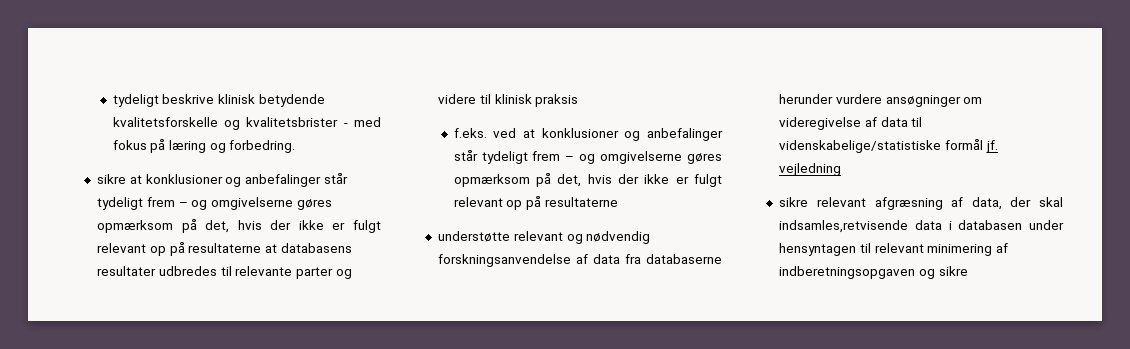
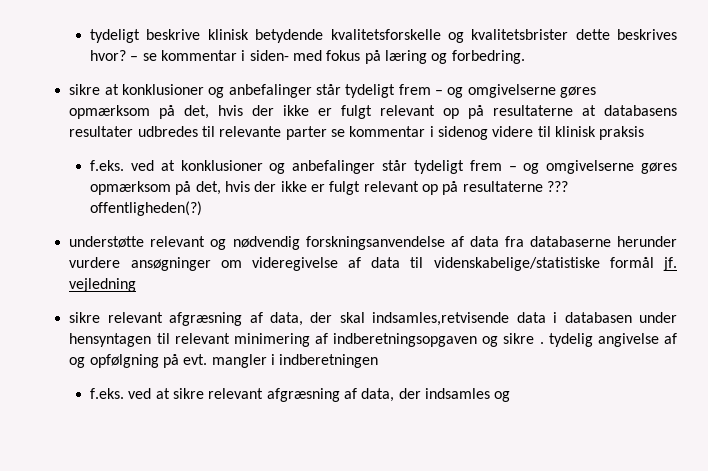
- tydeligt beskrive klinisk betydende kvalitetsforskelle og kvalitetsbrister - med fokus på læring og forbedring.
+ tydeligt beskrive klinisk betydende kvalitetsforskelle og kvalitetsbrister dette beskrives hvor? – se kommentar i siden- med fokus på læring og forbedring.
- sikre at konklusioner og anbefalinger står tydeligt frem – og omgivelserne gøres opmærksom på det, hvis der ikke er fulgt relevant op på resultaterne at databasens resultater udbredes til relevante parter og videre til klinisk praksis
+ sikre at konklusioner og anbefalinger står tydeligt frem – og omgivelserne gøres opmærksom på det, hvis der ikke er fulgt relevant op på resultaterne at databasens resultater udbredes til relevante parter se kommentar i sidenog videre til klinisk praksis
- f.eks. ved at konklusioner og anbefalinger står tydeligt frem – og omgivelserne gøres opmærksom på det, hvis der ikke er fulgt relevant op på resultaterne
+ f.eks. ved at konklusioner og anbefalinger står tydeligt frem – og omgivelserne gøres opmærksom på det, hvis der ikke er fulgt relevant op på resultaterne ??? offentligheden(?)
- sikre relevant afgræsning af data, der skal indsamles,retvisende data i databasen under hensyntagen til relevant minimering af indberetningsopgaven og sikre
+ sikre relevant afgræsning af data, der skal indsamles,retvisende data i databasen under hensyntagen til relevant minimering af indberetningsopgaven og sikre . tydelig angivelse af og opfølgning på evt. mangler i indberetningen
+ f.eks. ved at sikre relevant afgræsning af data, der indsamles og

